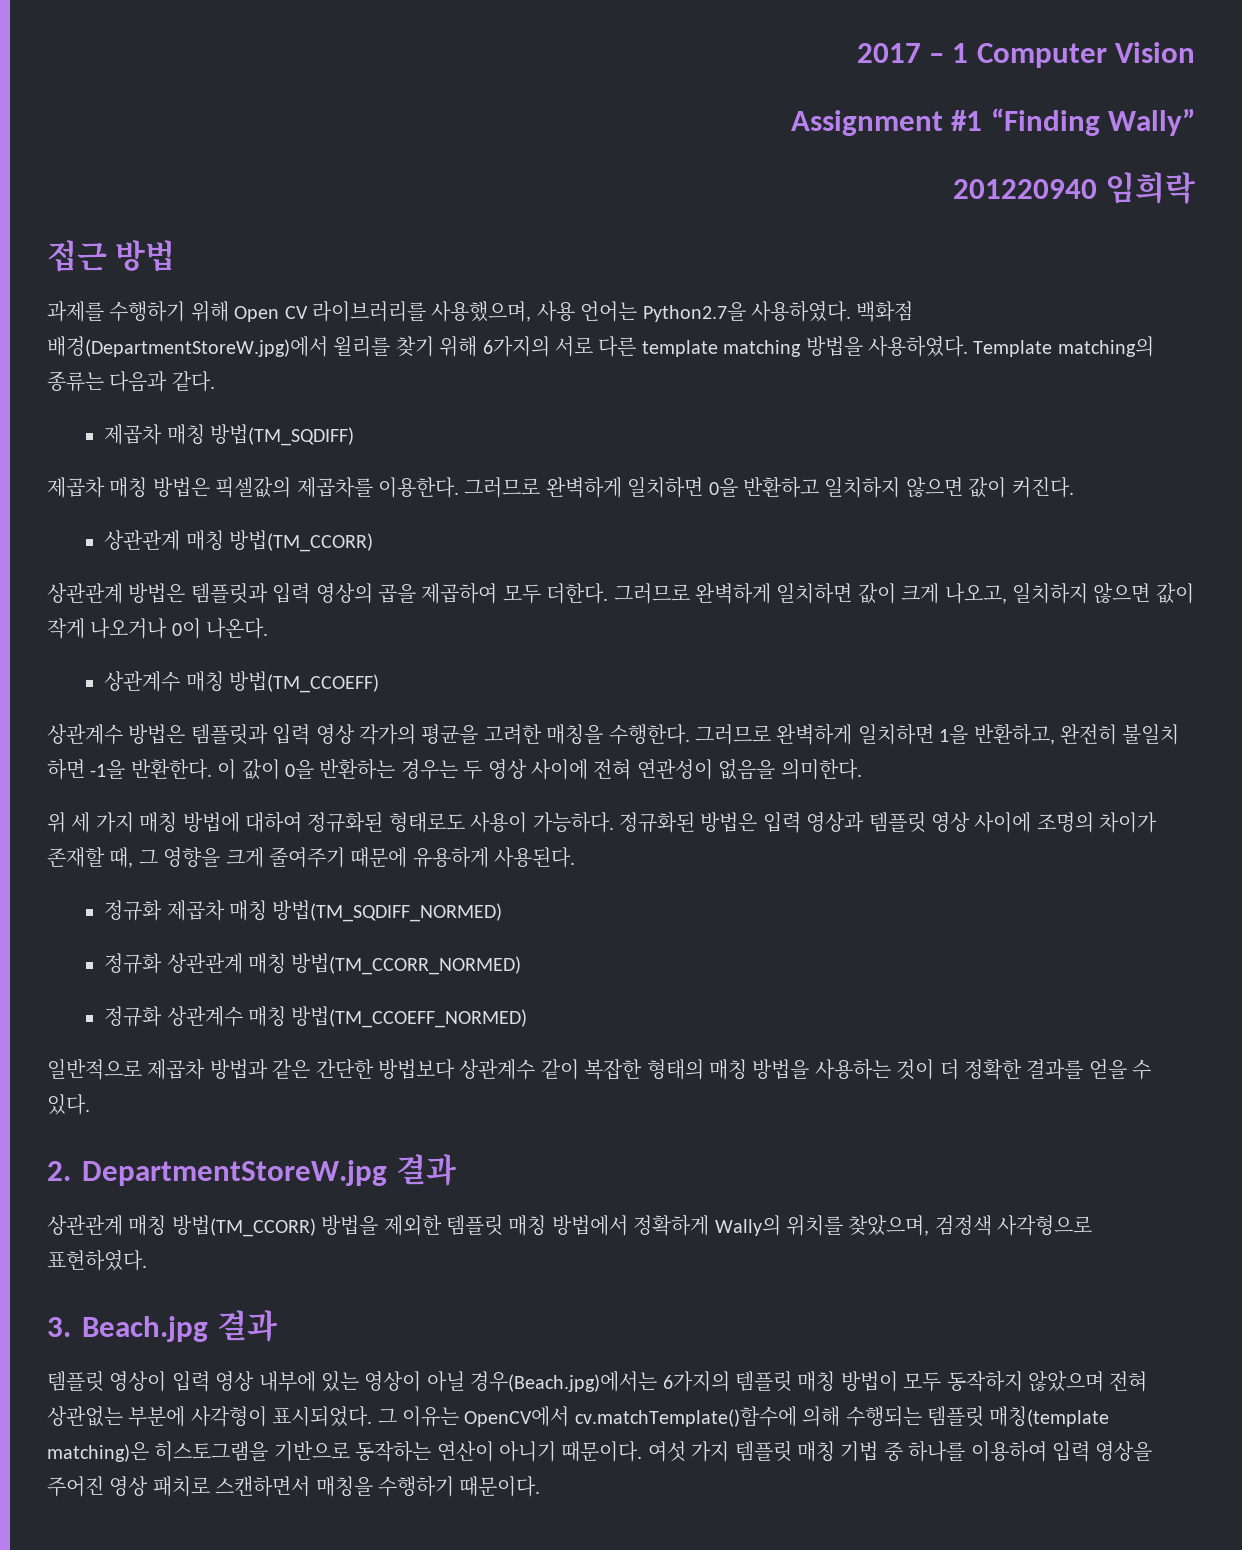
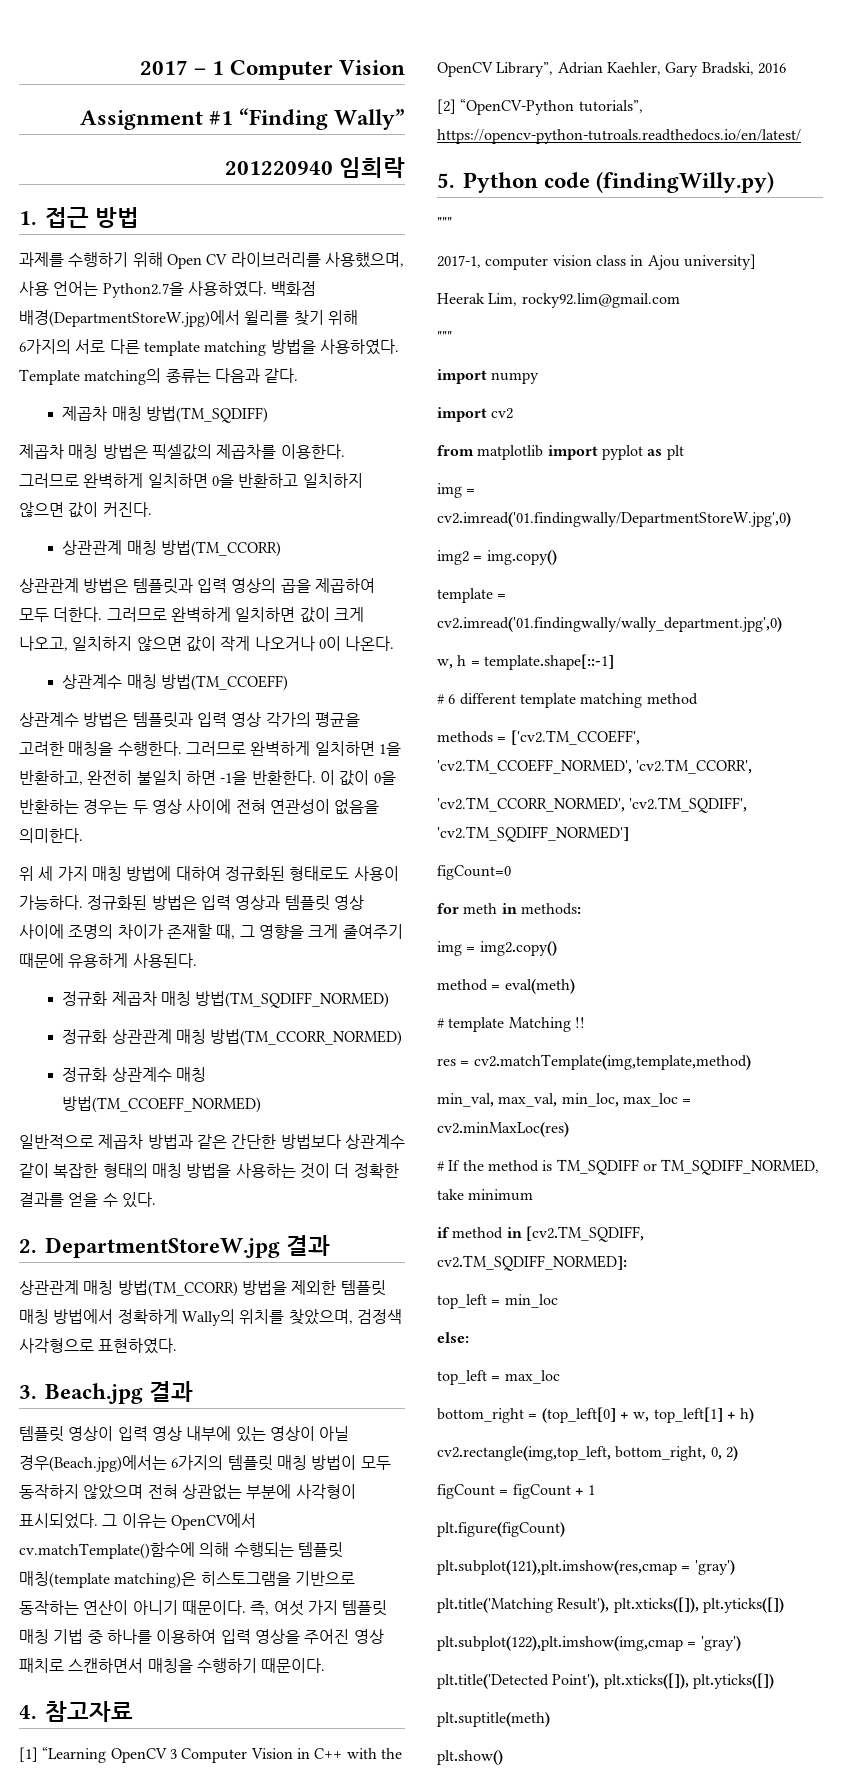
- 접근 방법
+ 1. 접근 방법
- 여섯 가지 템플릿 매칭 기법 중 하나를 이용하여 입력 영상을 주어진 영상 패치로 스캔하면서 매칭을 수행하기 때문이다.
+ 즉, 여섯 가지 템플릿 매칭 기법 중 하나를 이용하여 입력 영상을 주어진 영상 패치로 스캔하면서 매칭을 수행하기 때문이다.
+ 4. 참고자료
+ [1] “Learning OpenCV 3 Computer Vision in C++ with the OpenCV Library”, Adrian Kaehler, Gary Bradski, 2016
+ [2] “OpenCV-Python tutorials”, https://opencv-python-tutroals.readthedocs.io/en/latest/
+ 5. Python code (findingWilly.py)
+ """
+ 2017-1, computer vision class in Ajou university]
+ Heerak Lim, rocky92.lim@gmail.com
+ """
+ import numpy
+ import cv2
+ from matplotlib import pyplot as plt
+ img = cv2.imread('01.findingwally/DepartmentStoreW.jpg',0)
+ img2 = img.copy()
+ template = cv2.imread('01.findingwally/wally_department.jpg',0)
+ w, h = template.shape[::-1]
+ # 6 different template matching method
+ methods = ['cv2.TM_CCOEFF', 'cv2.TM_CCOEFF_NORMED', 'cv2.TM_CCORR',
+ 'cv2.TM_CCORR_NORMED', 'cv2.TM_SQDIFF', 'cv2.TM_SQDIFF_NORMED']
+ figCount=0
+ for meth in methods:
+ img = img2.copy()
+ method = eval(meth)
+ # template Matching !!
+ res = cv2.matchTemplate(img,template,method)
+ min_val, max_val, min_loc, max_loc = cv2.minMaxLoc(res)
+ # If the method is TM_SQDIFF or TM_SQDIFF_NORMED, take minimum
+ if method in [cv2.TM_SQDIFF, cv2.TM_SQDIFF_NORMED]:
+ top_left = min_loc
+ else:
+ top_left = max_loc
+ bottom_right = (top_left[0] + w, top_left[1] + h)
+ cv2.rectangle(img,top_left, bottom_right, 0, 2)
+ figCount = figCount + 1
+ plt.figure(figCount)
+ plt.subplot(121),plt.imshow(res,cmap = 'gray')
+ plt.title('Matching Result'), plt.xticks([]), plt.yticks([])
+ plt.subplot(122),plt.imshow(img,cmap = 'gray')
+ plt.title('Detected Point'), plt.xticks([]), plt.yticks([])
+ plt.suptitle(meth)
+ plt.show()

